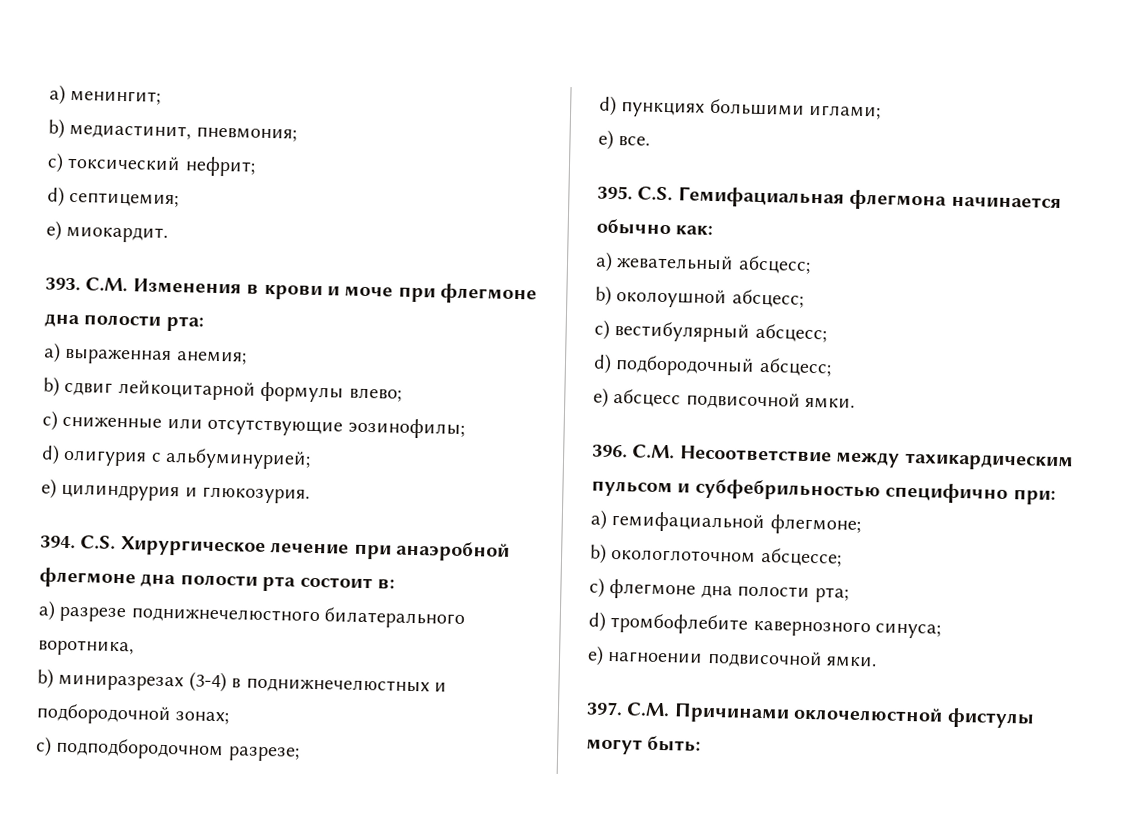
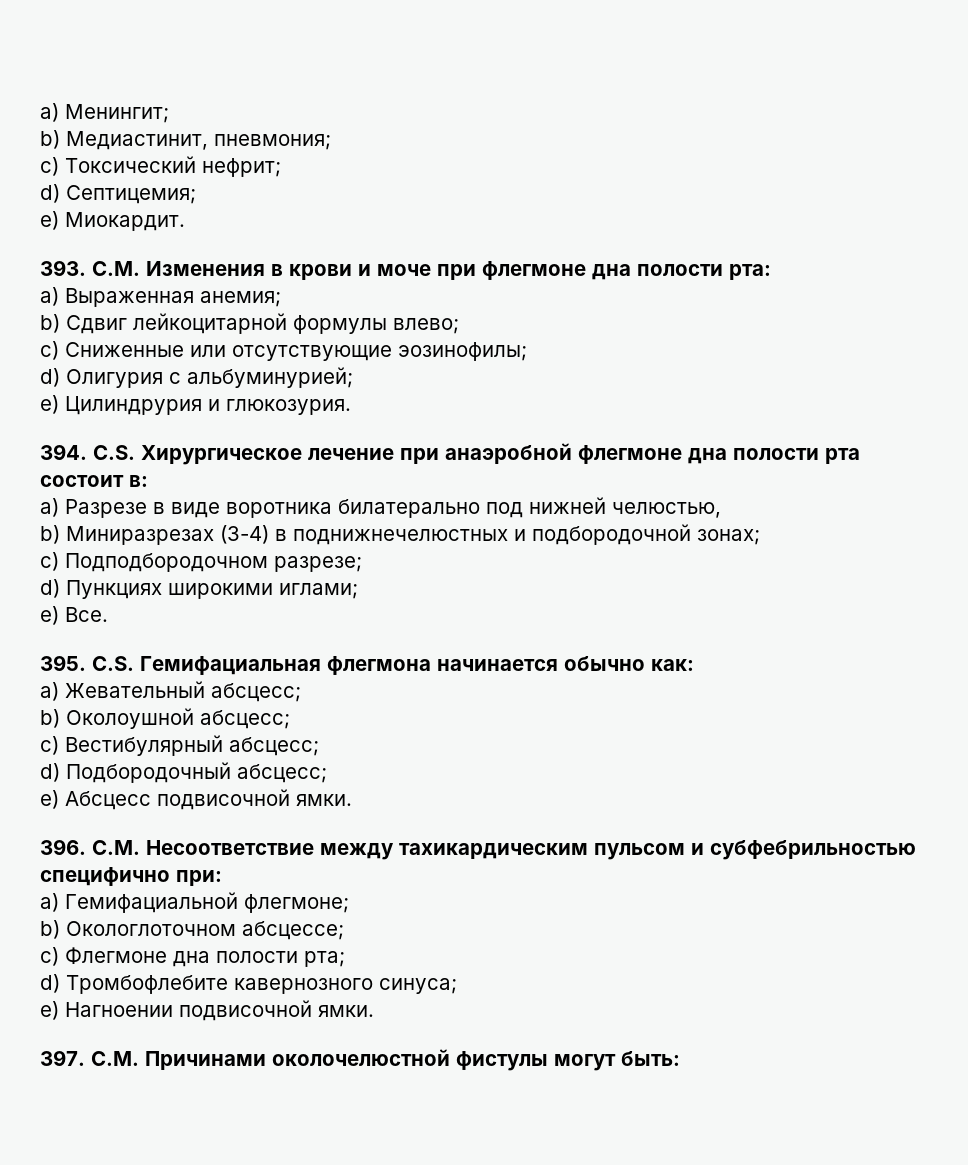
- a) менингит;
- b) медиастинит, пневмония;
+ a) Менингит;
+ b) Медиастинит, пневмония;
- c) токсический нефрит;
+ c) Токсический нефрит;
- d) септицемия;
- e) миокардит.
+ d) Септицемия;
+ e) Миокардит.
- a) выраженная анемия;
+ a) Выраженная анемия;
- b) сдвиг лейкоцитарной формулы влево;
+ b) Сдвиг лейкоцитарной формулы влево;
- c) сниженные или отсутствующие эозинофилы;
+ c) Сниженные или отсутствующие эозинофилы;
- d) олигурия с альбуминурией;
+ d) Олигурия с альбуминурией;
- e) цилиндрурия и глюкозурия.
+ e) Цилиндрурия и глюкозурия.
- a) разрезе поднижнечелюстного билатерального воротника,
- b) миниразрезах (3-4) в поднижнечелюстных и подбородочной зонах;
+ a) Разрезе в виде воротника билатерально под нижней челюстью,
+ b) Миниразрезах (3-4) в поднижнечелюстных и подбородочной зонах;
- c) подподбородочном разрезе;
+ c) Подподбородочном разрезе;
- d) пункциях большими иглами;
+ d) Пункциях широкими иглами;
- e) все.
+ e) Все.
- a) жевательный абсцесс;
+ a) Жевательный абсцесс;
- b) околоушной абсцесс;
+ b) Околоушной абсцесс;
- c) вестибулярный абсцесс;
+ c) Вестибулярный абсцесс;
- d) подбородочный абсцесс;
+ d) Подбородочный абсцесс;
- e) абсцесс подвисочной ямки.
+ e) Абсцесс подвисочной ямки.
- a) гемифациальной флегмоне;
+ a) Гемифациальной флегмоне;
- b) окологлоточном абсцессе;
+ b) Окологлоточном абсцессе;
- c) флегмоне дна полости рта;
+ c) Флегмоне дна полости рта;
- d) тромбофлебите кавернозного синуса;
+ d) Тромбофлебите кавернозного синуса;
- e) нагноении подвисочной ямки.
+ e) Нагноении подвисочной ямки.
- 397. C.M. Причинами оклочелюстной фистулы могут быть:
+ 397. C.M. Причинами околочелюстной фистулы могут быть:

